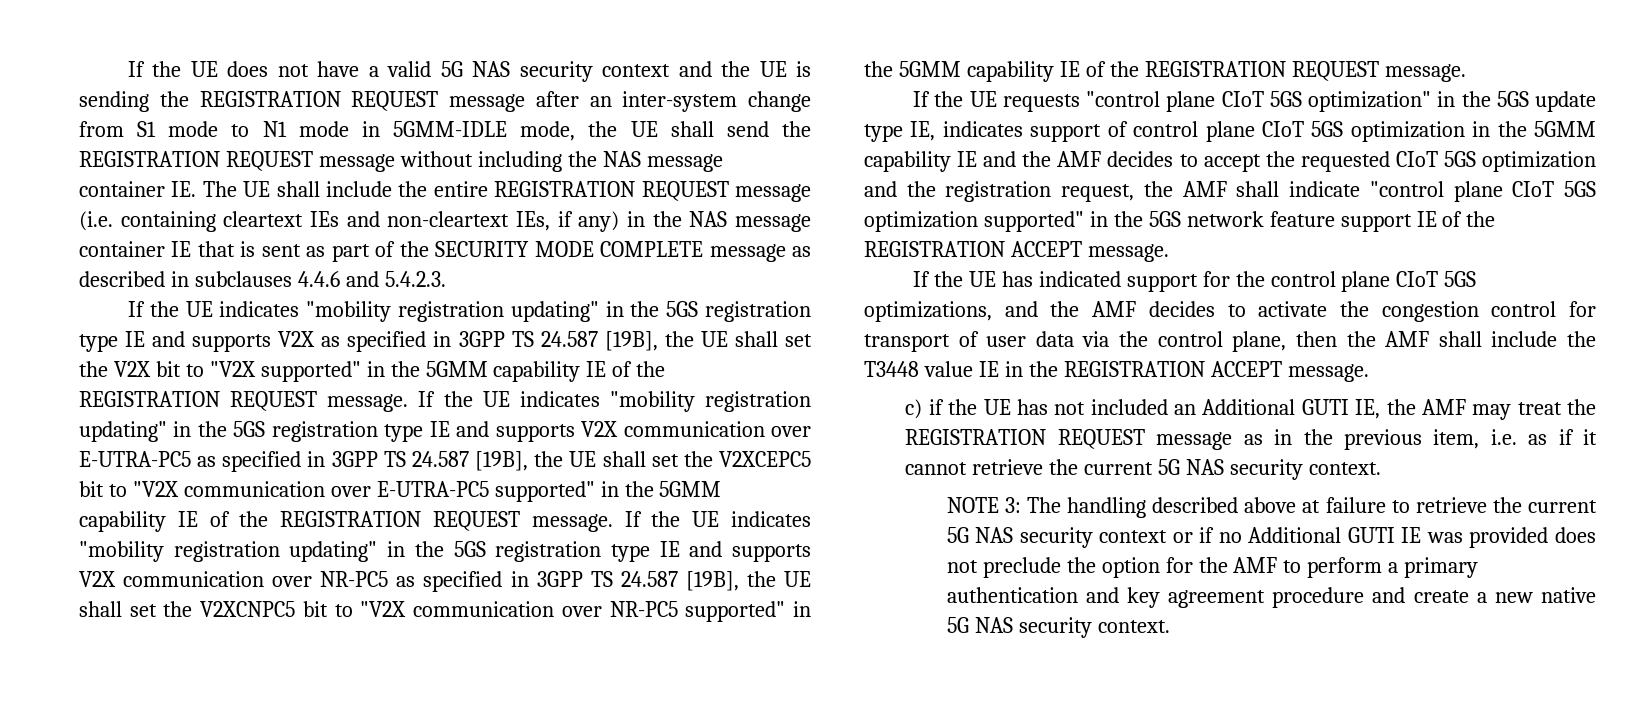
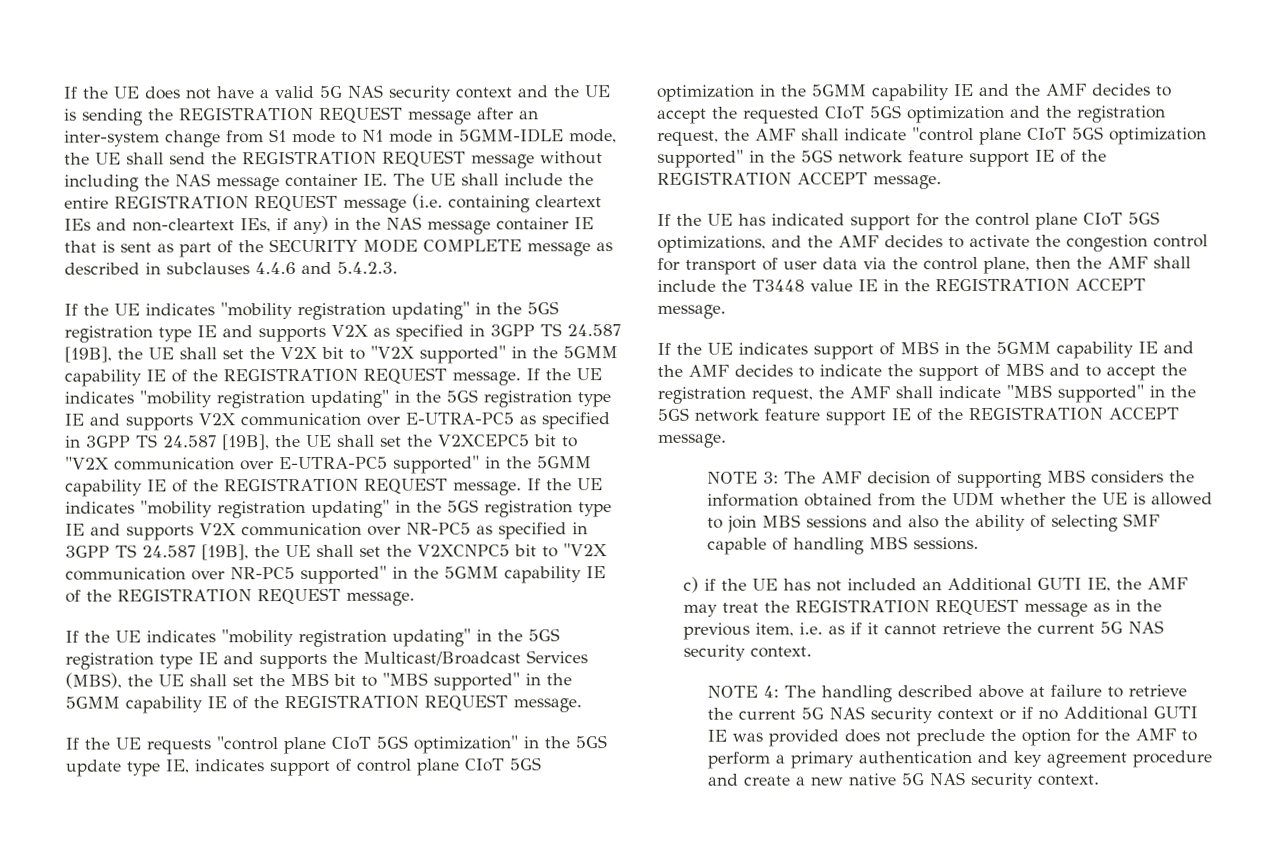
+ If the UE indicates "mobility registration updating" in the 5GS registration type IE and supports the Multicast/Broadcast Services (MBS), the UE shall set the MBS bit to "MBS supported" in the 5GMM capability IE of the REGISTRATION REQUEST message.
+ If the UE indicates support of MBS in the 5GMM capability IE and the AMF decides to indicate the support of MBS and to accept the registration request, the AMF shall indicate "MBS supported" in the 5GS network feature support IE of the REGISTRATION ACCEPT message.
+ NOTE 3: The AMF decision of supporting MBS considers the information obtained from the UDM whether the UE is allowed to join MBS sessions and also the ability of selecting SMF capable of handling MBS sessions.
- NOTE 3: The handling described above at failure to retrieve the current 5G NAS security context or if no Additional GUTI IE was provided does not preclude the option for the AMF to perform a primary authentication and key agreement procedure and create a new native 5G NAS security context.
+ NOTE 4: The handling described above at failure to retrieve the current 5G NAS security context or if no Additional GUTI IE was provided does not preclude the option for the AMF to perform a primary authentication and key agreement procedure and create a new native 5G NAS security context.

